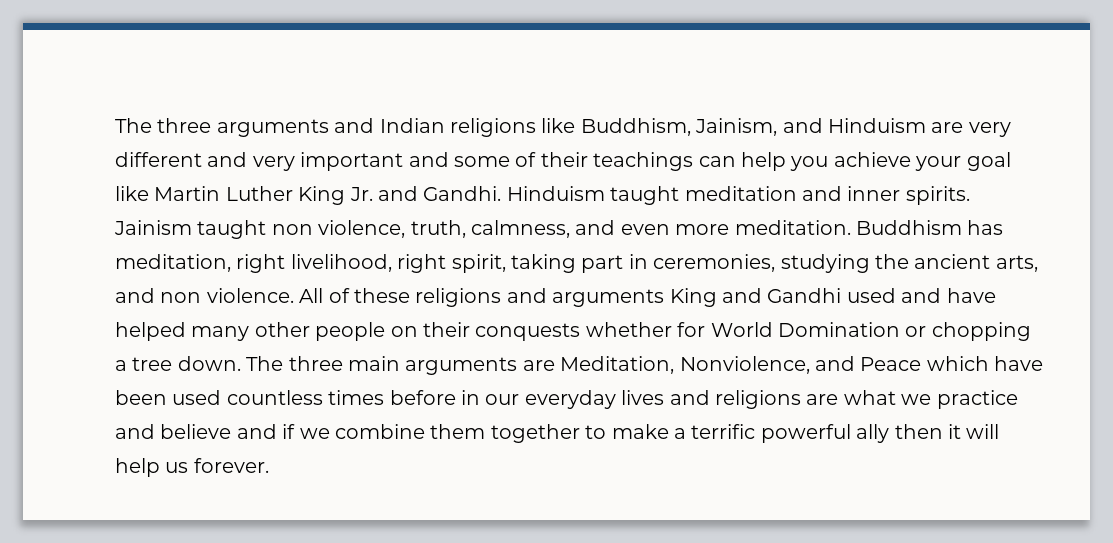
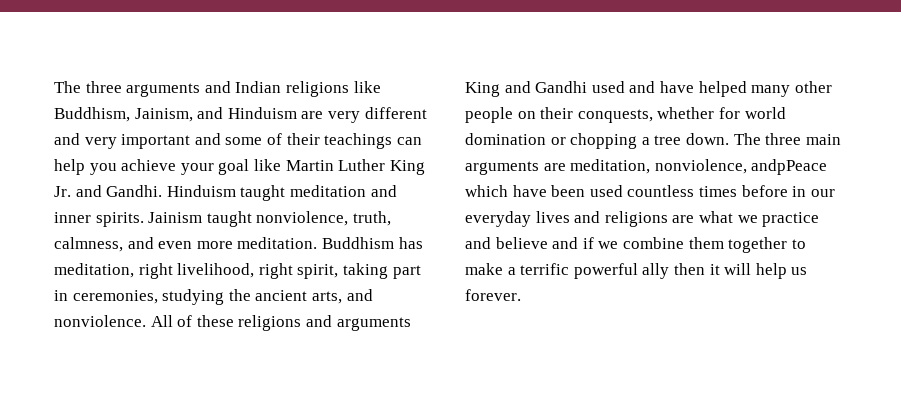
- Jainism taught non violence, truth, calmness, and even more meditation.
+ Jainism taught nonviolence, truth, calmness, and even more meditation.
- Buddhism has meditation, right livelihood, right spirit, taking part in ceremonies, studying the ancient arts, and non violence.
+ Buddhism has meditation, right livelihood, right spirit, taking part in ceremonies, studying the ancient arts, and nonviolence.
- All of these religions and arguments King and Gandhi used and have helped many other people on their conquests whether for World Domination or chopping a tree down.
+ All of these religions and arguments King and Gandhi used and have helped many other people on their conquests, whether for world domination or chopping a tree down.
- The three main arguments are Meditation, Nonviolence, and Peace which have been used countless times before in our everyday lives and religions are what we practice and believe and if we combine them together to make a terrific powerful ally then it will help us forever.
+ The three main arguments are meditation, nonviolence, andpPeace which have been used countless times before in our everyday lives and religions are what we practice and believe and if we combine them together to make a terrific powerful ally then it will help us forever.

